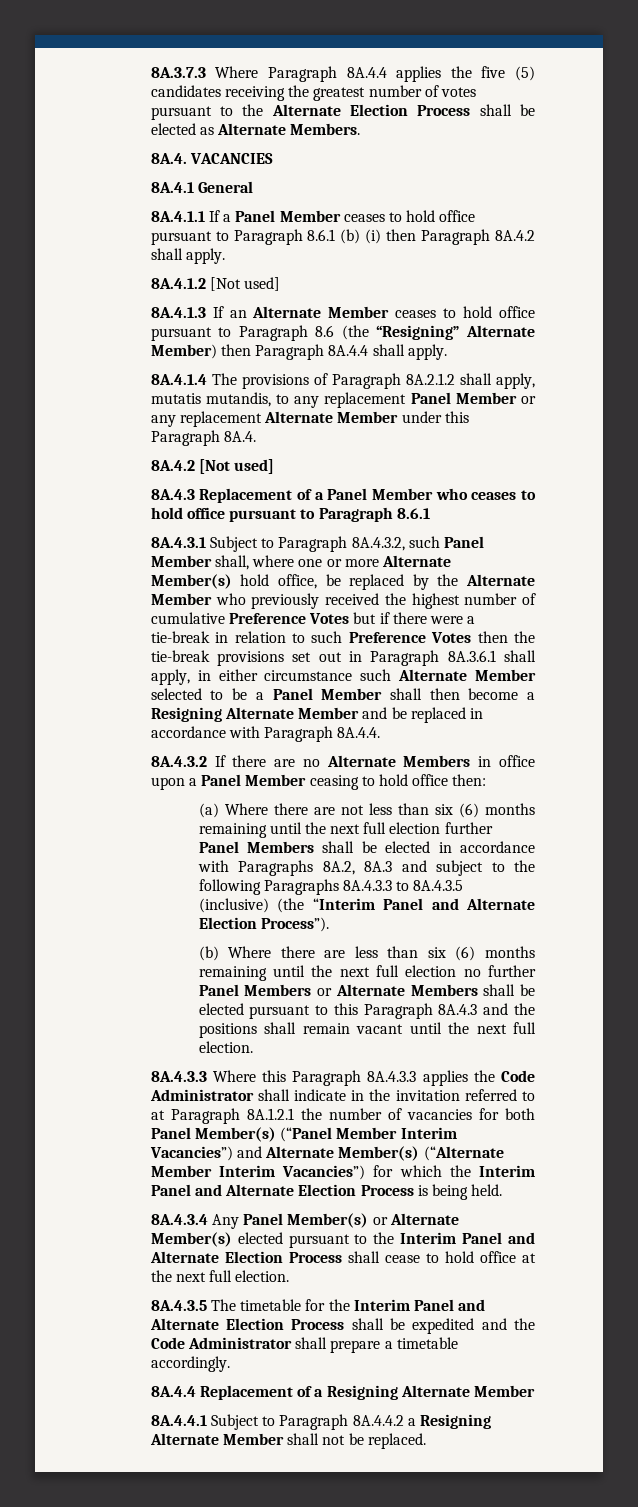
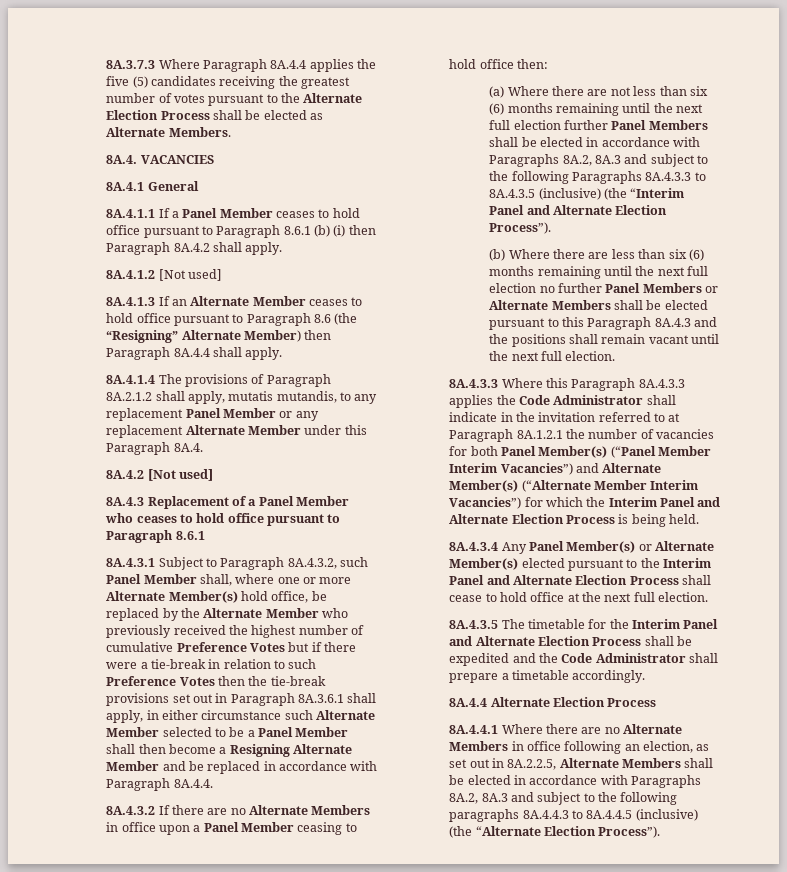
- 8A.4.4 Replacement of a Resigning Alternate Member
- 8A.4.4.1 Subject to Paragraph 8A.4.4.2 a Resigning Alternate Member shall not be replaced.
+ 8A.4.4 Alternate Election Process
+ 8A.4.4.1 Where there are no Alternate Members in office following an election, as set out in 8A.2.2.5, Alternate Members shall be elected in accordance with Paragraphs 8A.2, 8A.3 and subject to the following paragraphs 8A.4.4.3 to 8A.4.4.5 (inclusive) (the “Alternate Election Process”).

